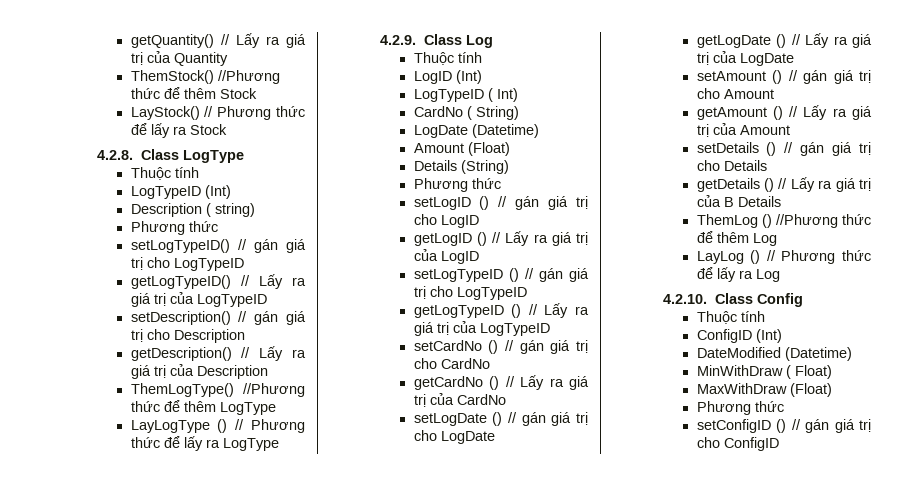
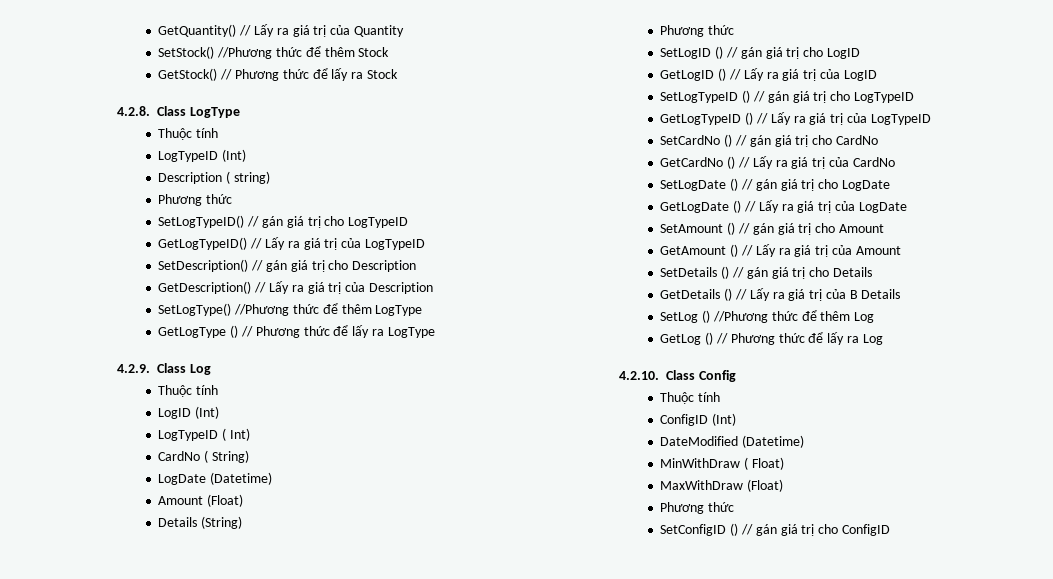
- getQuantity() // Lấy ra giá trị của Quantity
+ GetQuantity() // Lấy ra giá trị của Quantity
- ThemStock() //Phương thức để thêm Stock
+ SetStock() //Phương thức để thêm Stock
- LayStock() // Phương thức để lấy ra Stock
+ GetStock() // Phương thức để lấy ra Stock
- setLogTypeID() // gán giá trị cho LogTypeID
- getLogTypeID() // Lấy ra giá trị của LogTypeID
- setDescription() // gán giá trị cho Description
+ SetLogTypeID() // gán giá trị cho LogTypeID
+ GetLogTypeID() // Lấy ra giá trị của LogTypeID
+ SetDescription() // gán giá trị cho Description
- getDescription() // Lấy ra giá trị của Description
+ GetDescription() // Lấy ra giá trị của Description
- ThemLogType() //Phương thức để thêm LogType
+ SetLogType() //Phương thức để thêm LogType
- LayLogType () // Phương thức để lấy ra LogType
+ GetLogType () // Phương thức để lấy ra LogType
- setLogID () // gán giá trị cho LogID
+ SetLogID () // gán giá trị cho LogID
- getLogID () // Lấy ra giá trị của LogID
+ GetLogID () // Lấy ra giá trị của LogID
- setLogTypeID () // gán giá trị cho LogTypeID
+ SetLogTypeID () // gán giá trị cho LogTypeID
- getLogTypeID () // Lấy ra giá trị của LogTypeID
+ GetLogTypeID () // Lấy ra giá trị của LogTypeID
- setCardNo () // gán giá trị cho CardNo
+ SetCardNo () // gán giá trị cho CardNo
- getCardNo () // Lấy ra giá trị của CardNo
+ GetCardNo () // Lấy ra giá trị của CardNo
- setLogDate () // gán giá trị cho LogDate
+ SetLogDate () // gán giá trị cho LogDate
- getLogDate () // Lấy ra giá trị của LogDate
+ GetLogDate () // Lấy ra giá trị của LogDate
- setAmount () // gán giá trị cho Amount
+ SetAmount () // gán giá trị cho Amount
- getAmount () // Lấy ra giá trị của Amount
+ GetAmount () // Lấy ra giá trị của Amount
- setDetails () // gán giá trị cho Details
+ SetDetails () // gán giá trị cho Details
- getDetails () // Lấy ra giá trị của B Details
+ GetDetails () // Lấy ra giá trị của B Details
- ThemLog () //Phương thức để thêm Log
+ SetLog () //Phương thức để thêm Log
- LayLog () // Phương thức để lấy ra Log
+ GetLog () // Phương thức để lấy ra Log
- setConfigID () // gán giá trị cho ConfigID
+ SetConfigID () // gán giá trị cho ConfigID

